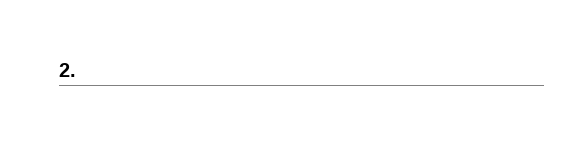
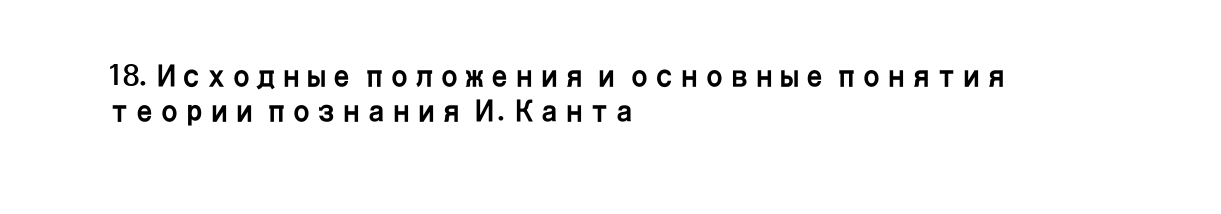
- 2.
+ 18. Исходные положения и основные понятия теории познания И. Канта

